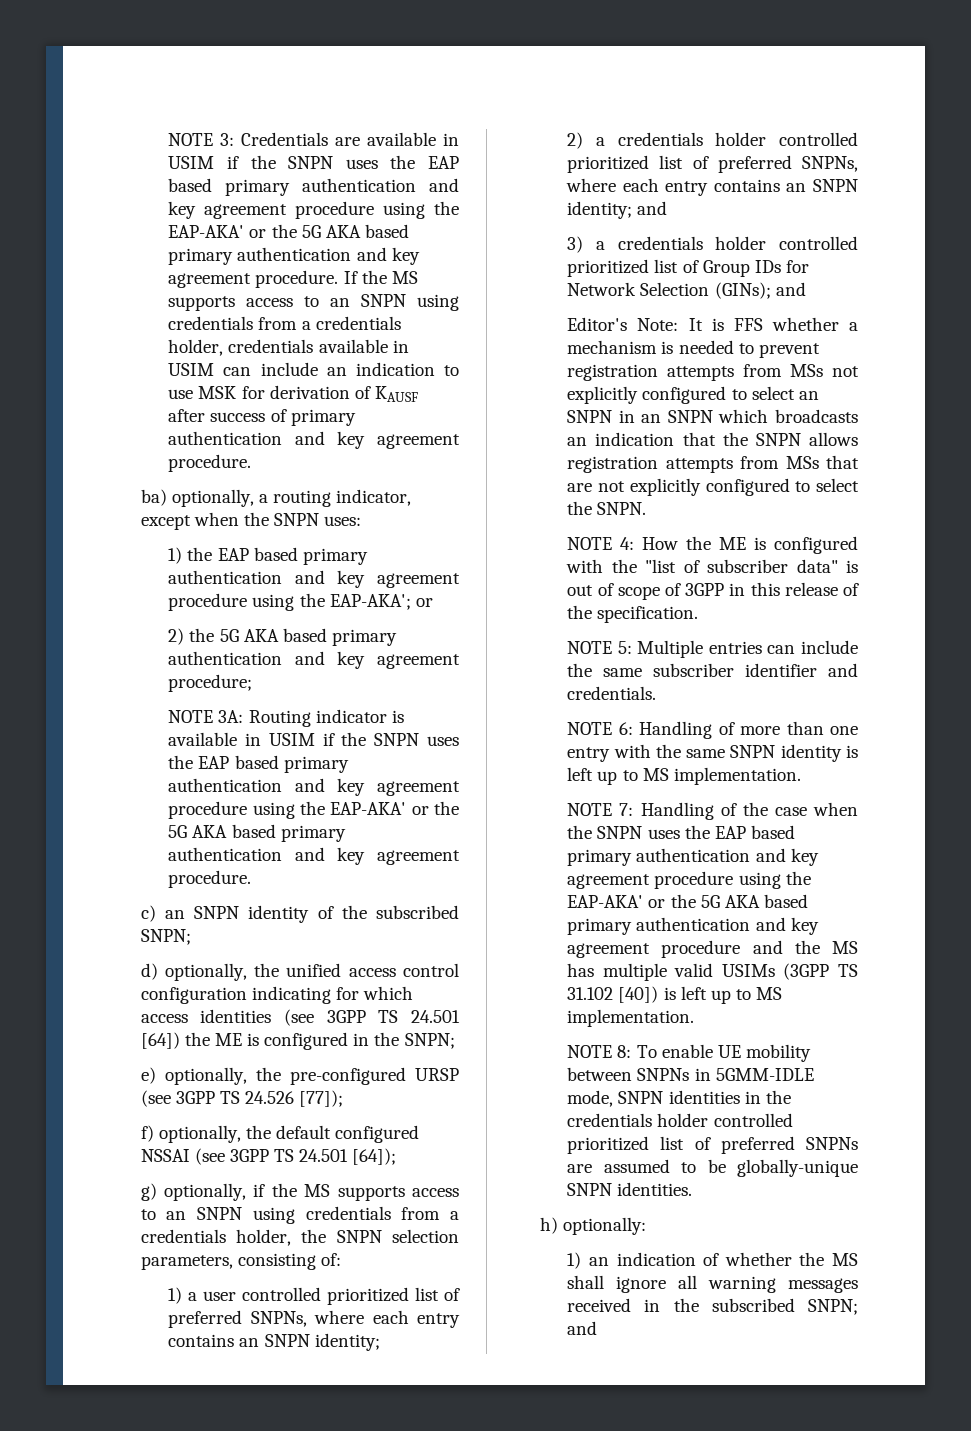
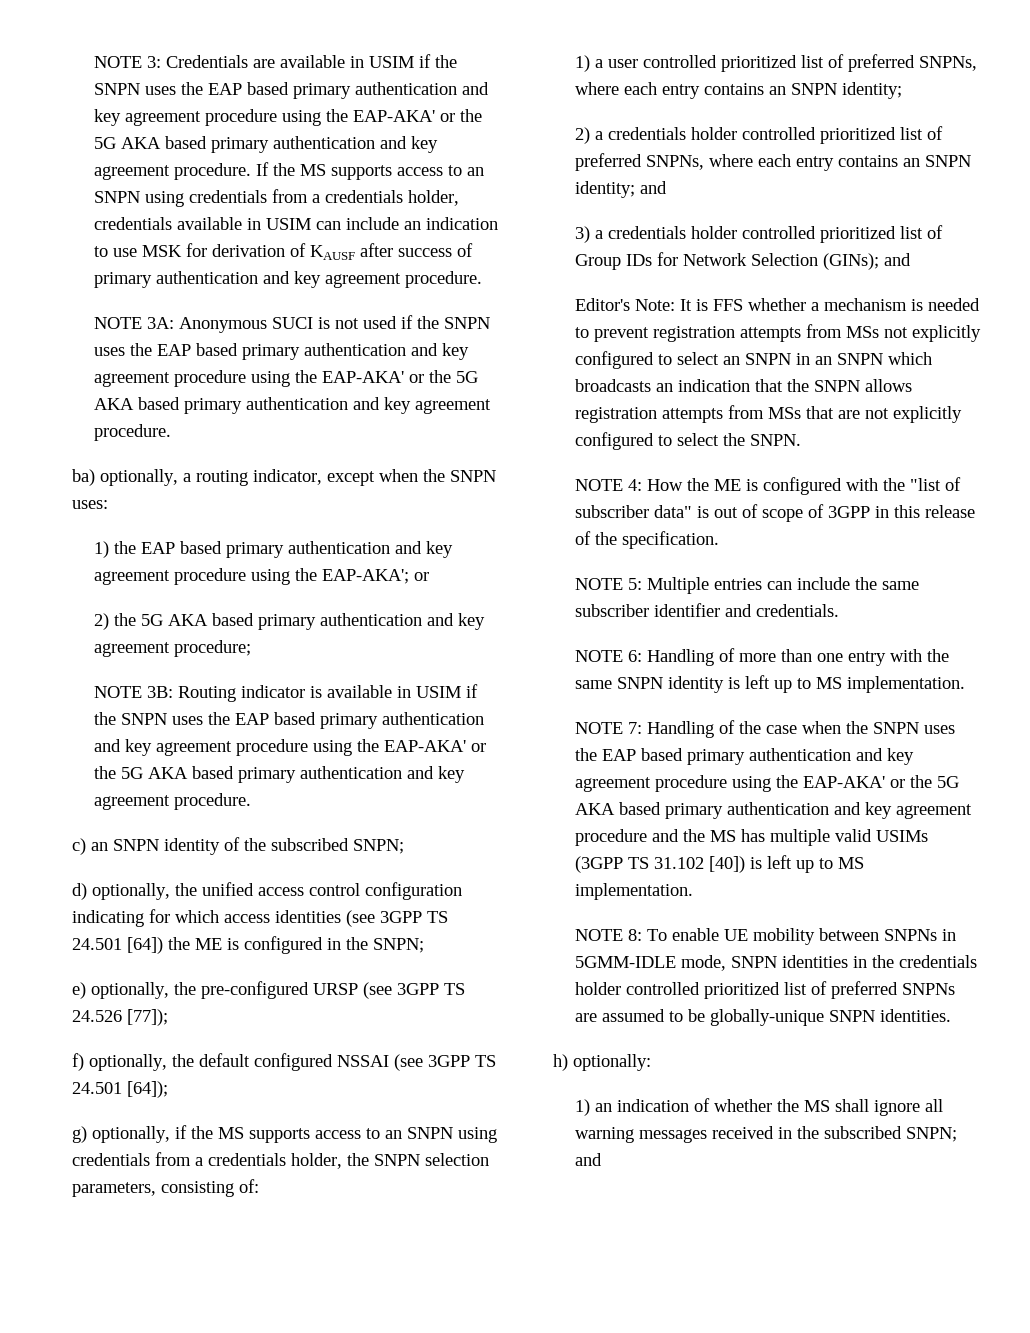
+ NOTE 3A: Anonymous SUCI is not used if the SNPN uses the EAP based primary authentication and key agreement procedure using the EAP-AKA' or the 5G AKA based primary authentication and key agreement procedure.
- NOTE 3A: Routing indicator is available in USIM if the SNPN uses the EAP based primary authentication and key agreement procedure using the EAP-AKA' or the 5G AKA based primary authentication and key agreement procedure.
+ NOTE 3B: Routing indicator is available in USIM if the SNPN uses the EAP based primary authentication and key agreement procedure using the EAP-AKA' or the 5G AKA based primary authentication and key agreement procedure.

